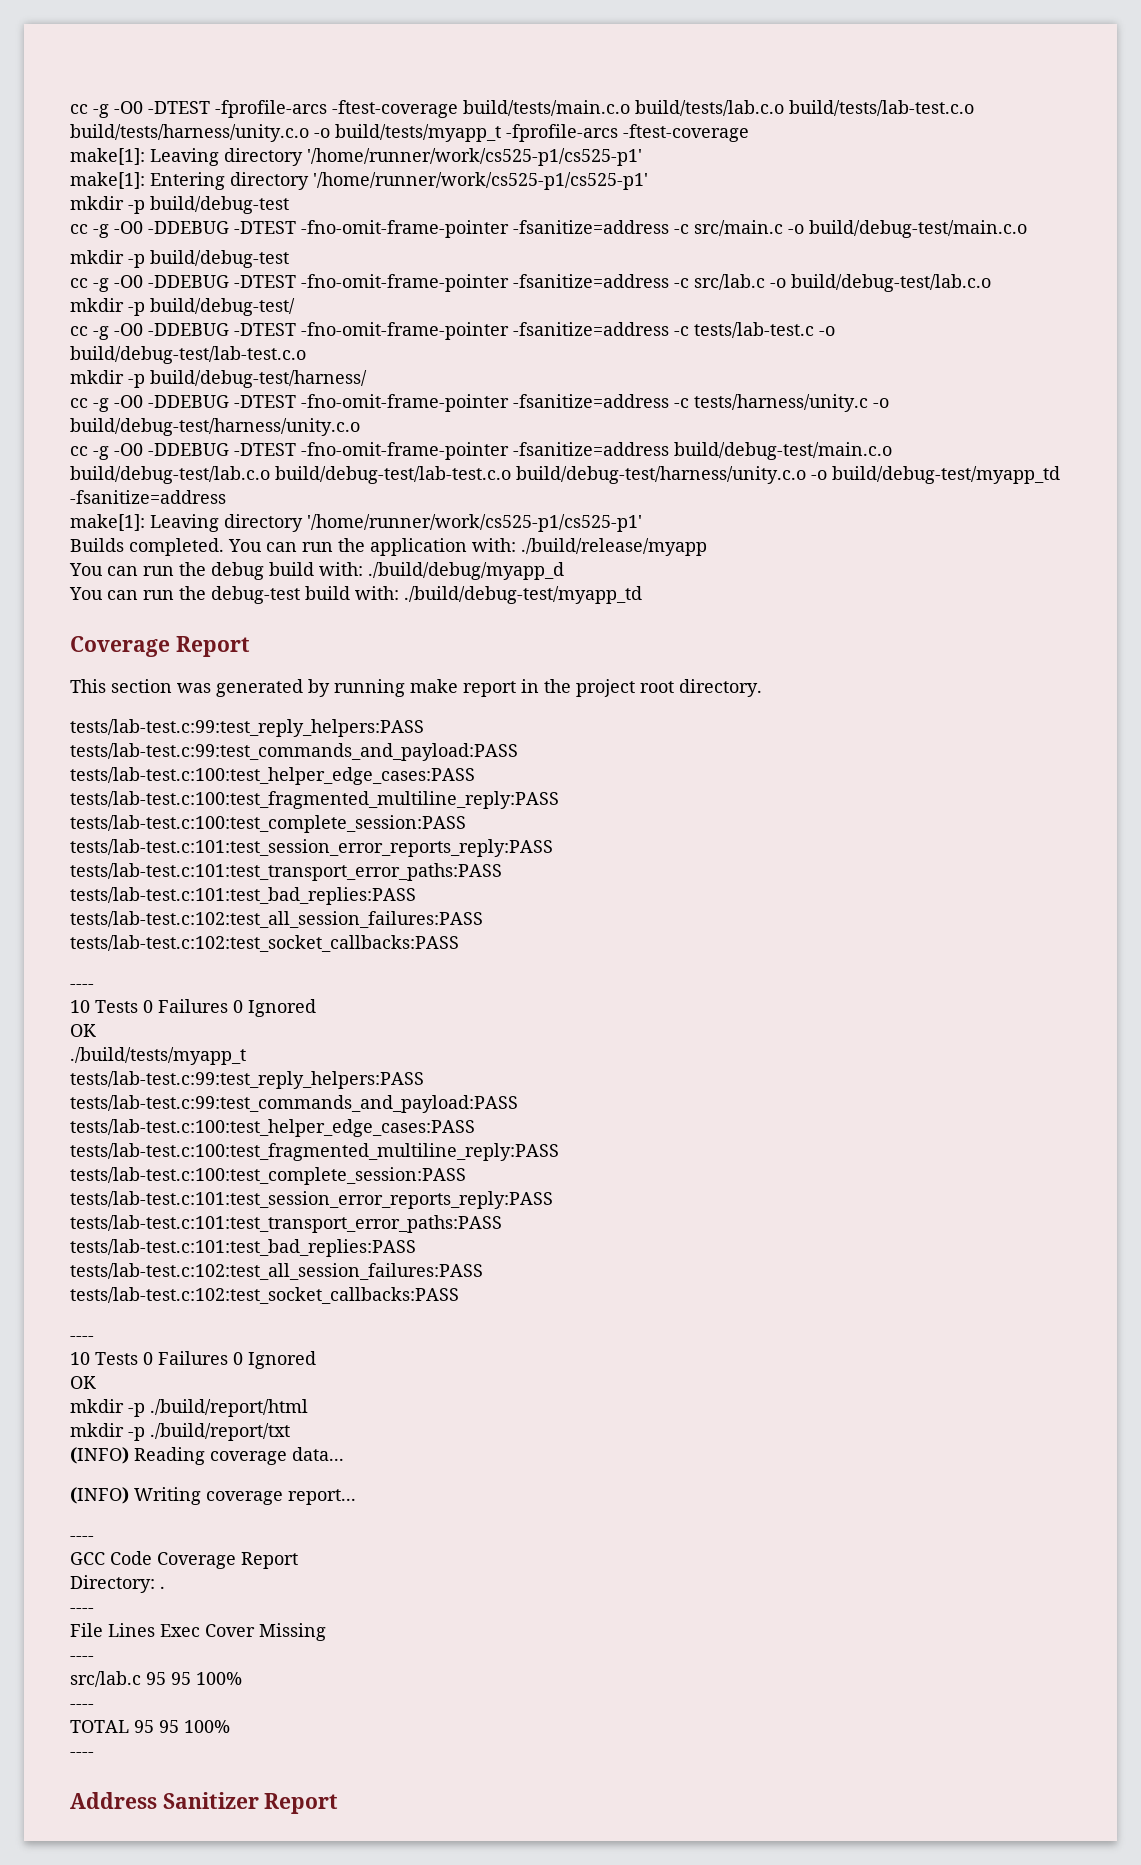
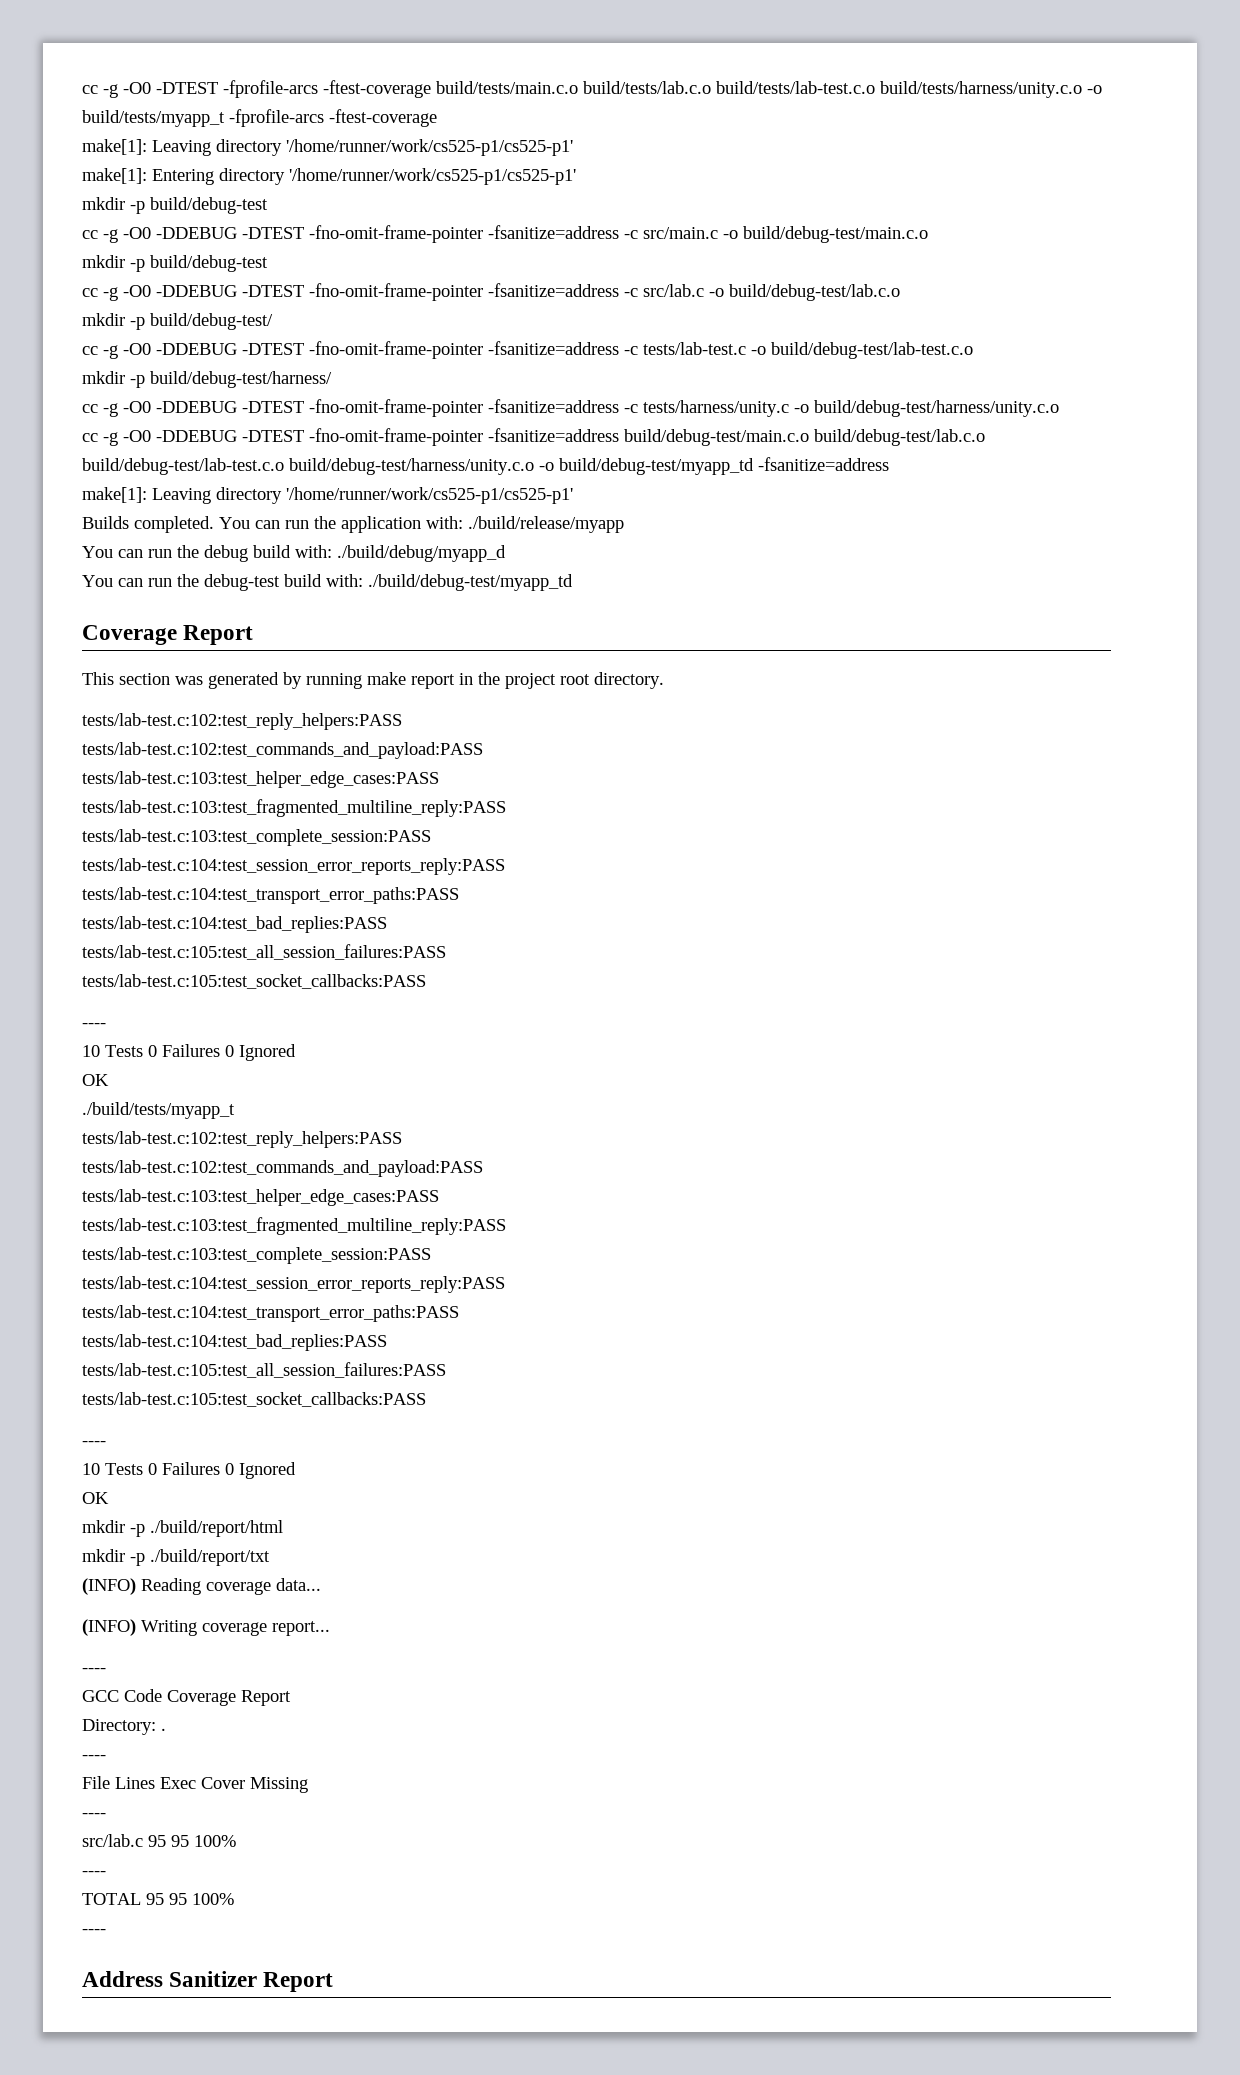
  This section was generated by running make report in the project root directory.
- tests/lab-test.c:99:test_reply_helpers:PASS
- tests/lab-test.c:99:test_commands_and_payload:PASS
- tests/lab-test.c:100:test_helper_edge_cases:PASS
- tests/lab-test.c:100:test_fragmented_multiline_reply:PASS
- tests/lab-test.c:100:test_complete_session:PASS
- tests/lab-test.c:101:test_session_error_reports_reply:PASS
- tests/lab-test.c:101:test_transport_error_paths:PASS
- tests/lab-test.c:101:test_bad_replies:PASS
- tests/lab-test.c:102:test_all_session_failures:PASS
- tests/lab-test.c:102:test_socket_callbacks:PASS
+ tests/lab-test.c:102:test_reply_helpers:PASS
+ tests/lab-test.c:102:test_commands_and_payload:PASS
+ tests/lab-test.c:103:test_helper_edge_cases:PASS
+ tests/lab-test.c:103:test_fragmented_multiline_reply:PASS
+ tests/lab-test.c:103:test_complete_session:PASS
+ tests/lab-test.c:104:test_session_error_reports_reply:PASS
+ tests/lab-test.c:104:test_transport_error_paths:PASS
+ tests/lab-test.c:104:test_bad_replies:PASS
+ tests/lab-test.c:105:test_all_session_failures:PASS
+ tests/lab-test.c:105:test_socket_callbacks:PASS
  ./build/tests/myapp_t
- tests/lab-test.c:99:test_reply_helpers:PASS
- tests/lab-test.c:99:test_commands_and_payload:PASS
- tests/lab-test.c:100:test_helper_edge_cases:PASS
- tests/lab-test.c:100:test_fragmented_multiline_reply:PASS
- tests/lab-test.c:100:test_complete_session:PASS
- tests/lab-test.c:101:test_session_error_reports_reply:PASS
- tests/lab-test.c:101:test_transport_error_paths:PASS
- tests/lab-test.c:101:test_bad_replies:PASS
- tests/lab-test.c:102:test_all_session_failures:PASS
- tests/lab-test.c:102:test_socket_callbacks:PASS
+ tests/lab-test.c:102:test_reply_helpers:PASS
+ tests/lab-test.c:102:test_commands_and_payload:PASS
+ tests/lab-test.c:103:test_helper_edge_cases:PASS
+ tests/lab-test.c:103:test_fragmented_multiline_reply:PASS
+ tests/lab-test.c:103:test_complete_session:PASS
+ tests/lab-test.c:104:test_session_error_reports_reply:PASS
+ tests/lab-test.c:104:test_transport_error_paths:PASS
+ tests/lab-test.c:104:test_bad_replies:PASS
+ tests/lab-test.c:105:test_all_session_failures:PASS
+ tests/lab-test.c:105:test_socket_callbacks:PASS

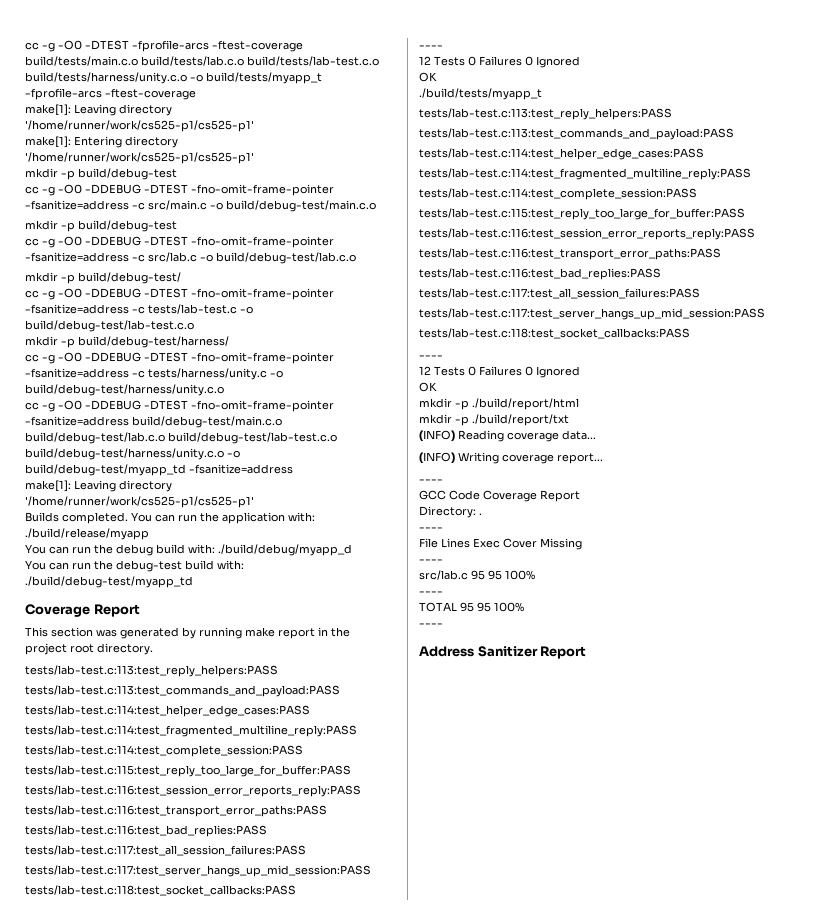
  This section was generated by running make report in the project root directory.
- tests/lab-test.c:102:test_reply_helpers:PASS
- tests/lab-test.c:102:test_commands_and_payload:PASS
- tests/lab-test.c:103:test_helper_edge_cases:PASS
- tests/lab-test.c:103:test_fragmented_multiline_reply:PASS
- tests/lab-test.c:103:test_complete_session:PASS
- tests/lab-test.c:104:test_session_error_reports_reply:PASS
- tests/lab-test.c:104:test_transport_error_paths:PASS
- tests/lab-test.c:104:test_bad_replies:PASS
- tests/lab-test.c:105:test_all_session_failures:PASS
- tests/lab-test.c:105:test_socket_callbacks:PASS
+ tests/lab-test.c:113:test_reply_helpers:PASS
+ tests/lab-test.c:113:test_commands_and_payload:PASS
+ tests/lab-test.c:114:test_helper_edge_cases:PASS
+ tests/lab-test.c:114:test_fragmented_multiline_reply:PASS
+ tests/lab-test.c:114:test_complete_session:PASS
+ tests/lab-test.c:115:test_reply_too_large_for_buffer:PASS
+ tests/lab-test.c:116:test_session_error_reports_reply:PASS
+ tests/lab-test.c:116:test_transport_error_paths:PASS
+ tests/lab-test.c:116:test_bad_replies:PASS
+ tests/lab-test.c:117:test_all_session_failures:PASS
+ tests/lab-test.c:117:test_server_hangs_up_mid_session:PASS
+ tests/lab-test.c:118:test_socket_callbacks:PASS
  ----
- 10 Tests 0 Failures 0 Ignored
+ 12 Tests 0 Failures 0 Ignored
  ./build/tests/myapp_t
- tests/lab-test.c:102:test_reply_helpers:PASS
- tests/lab-test.c:102:test_commands_and_payload:PASS
- tests/lab-test.c:103:test_helper_edge_cases:PASS
- tests/lab-test.c:103:test_fragmented_multiline_reply:PASS
- tests/lab-test.c:103:test_complete_session:PASS
- tests/lab-test.c:104:test_session_error_reports_reply:PASS
- tests/lab-test.c:104:test_transport_error_paths:PASS
- tests/lab-test.c:104:test_bad_replies:PASS
- tests/lab-test.c:105:test_all_session_failures:PASS
- tests/lab-test.c:105:test_socket_callbacks:PASS
+ tests/lab-test.c:113:test_reply_helpers:PASS
+ tests/lab-test.c:113:test_commands_and_payload:PASS
+ tests/lab-test.c:114:test_helper_edge_cases:PASS
+ tests/lab-test.c:114:test_fragmented_multiline_reply:PASS
+ tests/lab-test.c:114:test_complete_session:PASS
+ tests/lab-test.c:115:test_reply_too_large_for_buffer:PASS
+ tests/lab-test.c:116:test_session_error_reports_reply:PASS
+ tests/lab-test.c:116:test_transport_error_paths:PASS
+ tests/lab-test.c:116:test_bad_replies:PASS
+ tests/lab-test.c:117:test_all_session_failures:PASS
+ tests/lab-test.c:117:test_server_hangs_up_mid_session:PASS
+ tests/lab-test.c:118:test_socket_callbacks:PASS
  ----
- 10 Tests 0 Failures 0 Ignored
+ 12 Tests 0 Failures 0 Ignored

